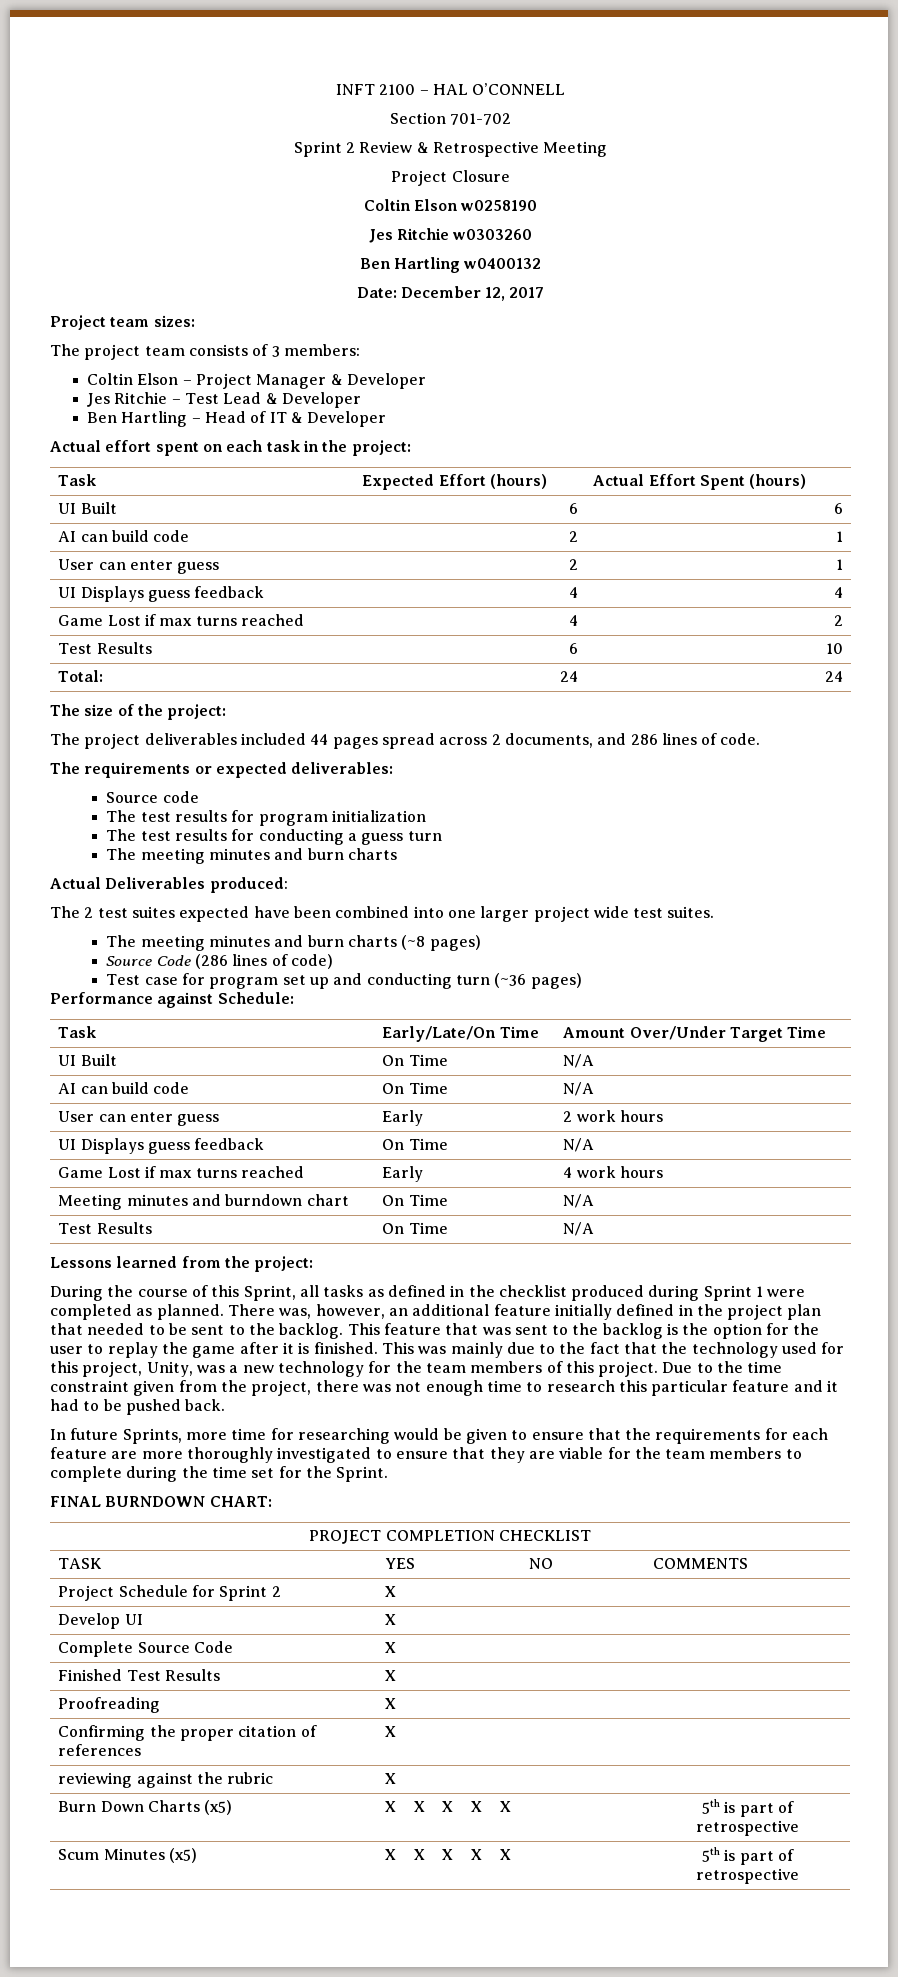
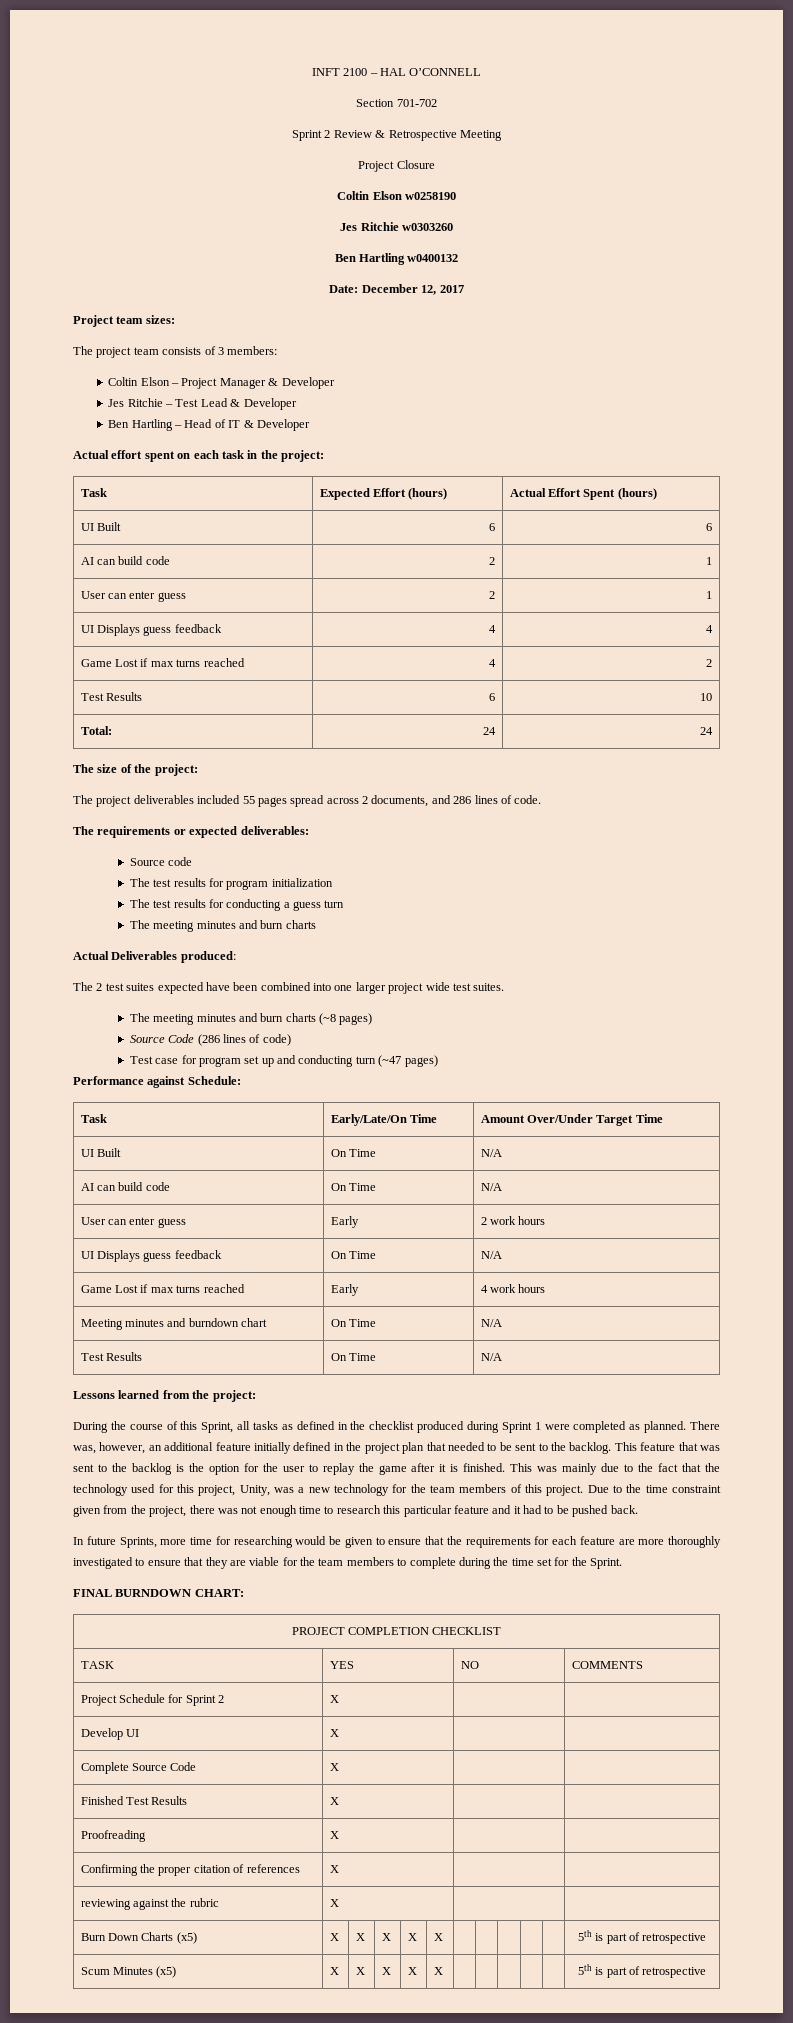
- The project deliverables included 44 pages spread across 2 documents, and 286 lines of code.
+ The project deliverables included 55 pages spread across 2 documents, and 286 lines of code.
- Test case for program set up and conducting turn (~36 pages)
+ Test case for program set up and conducting turn (~47 pages)

